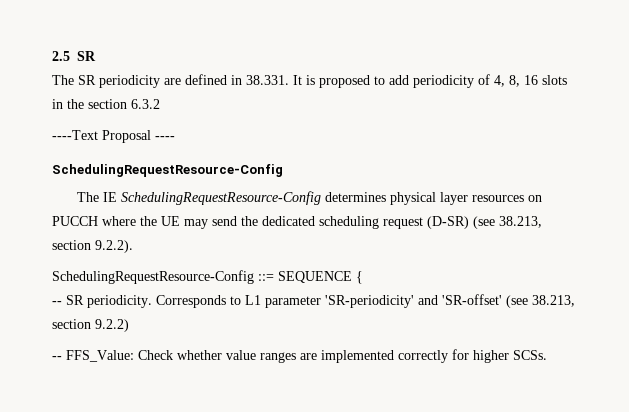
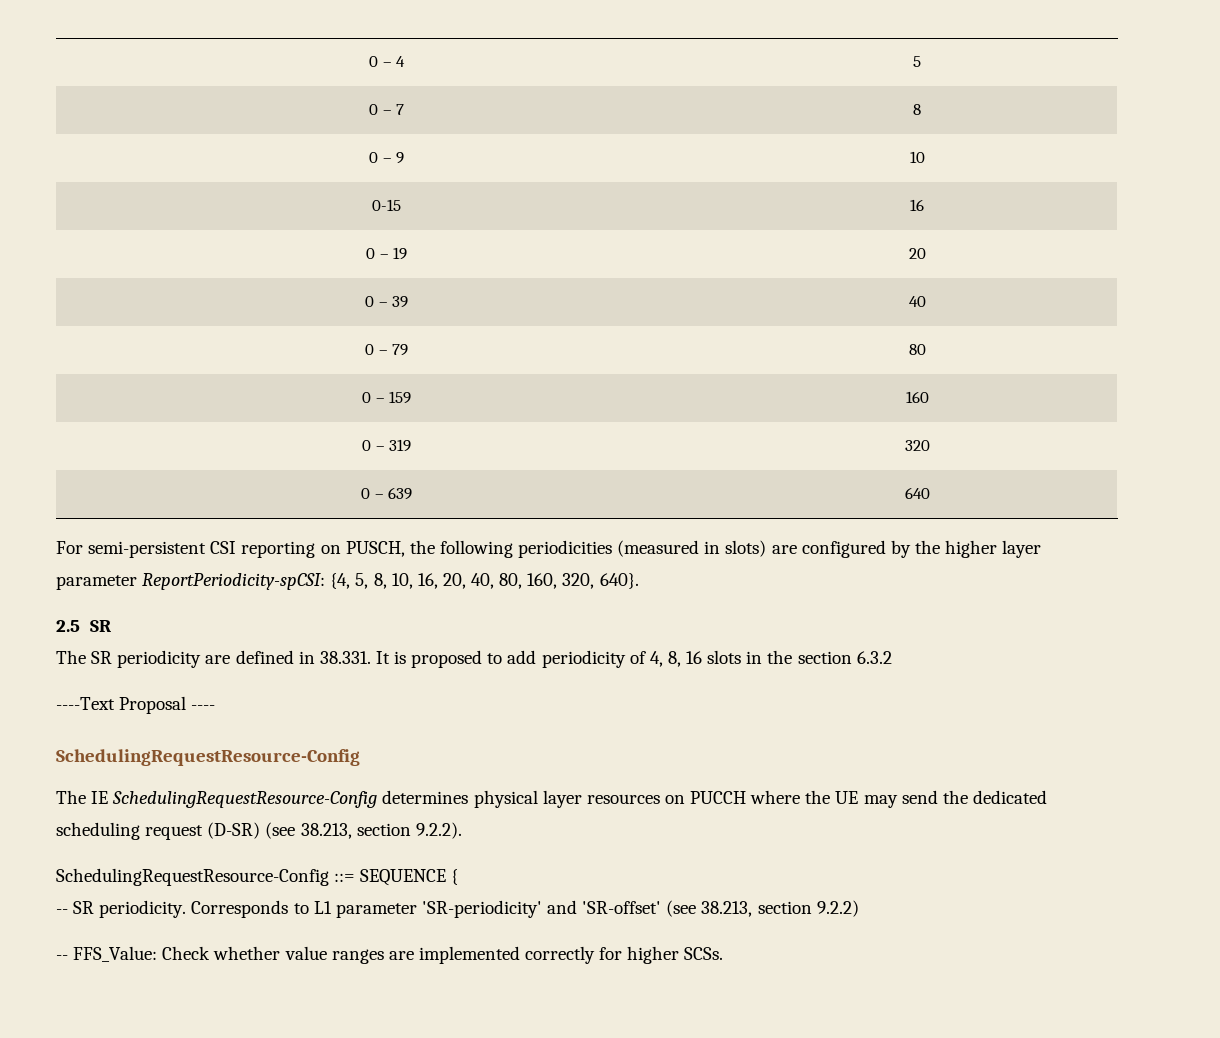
+ 0 – 4 | 5
+ 0 – 7 | 8
+ 0 – 9 | 10
+ 0-15 | 16
+ 0 – 19 | 20
+ 0 – 39 | 40
+ 0 – 79 | 80
+ 0 – 159 | 160
+ 0 – 319 | 320
+ 0 – 639 | 640
+ For semi-persistent CSI reporting on PUSCH, the following periodicities (measured in slots) are configured by the higher layer parameter ReportPeriodicity-spCSI: {4, 5, 8, 10, 16, 20, 40, 80, 160, 320, 640}.

